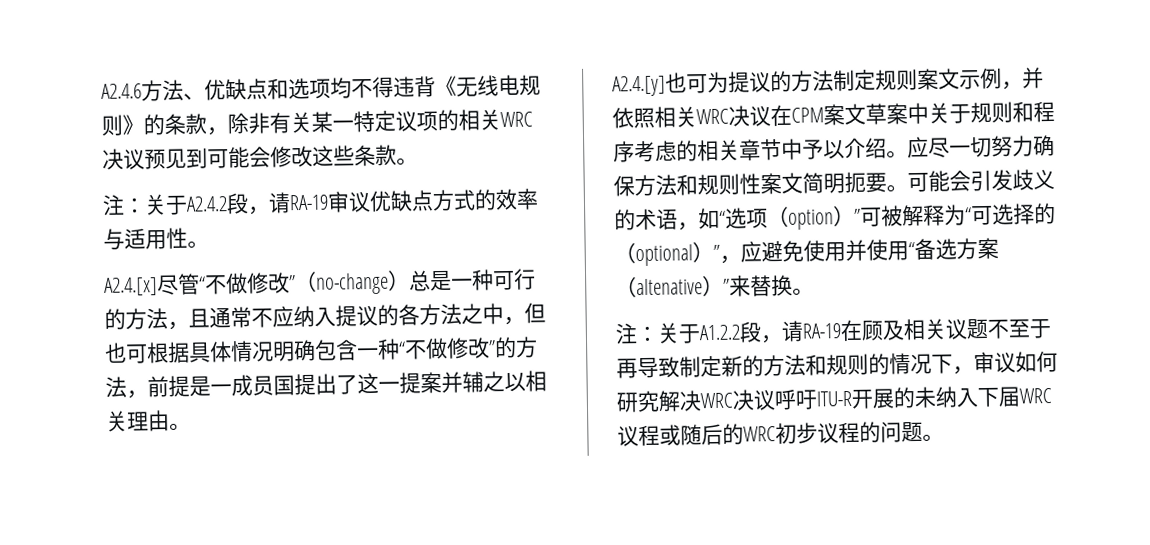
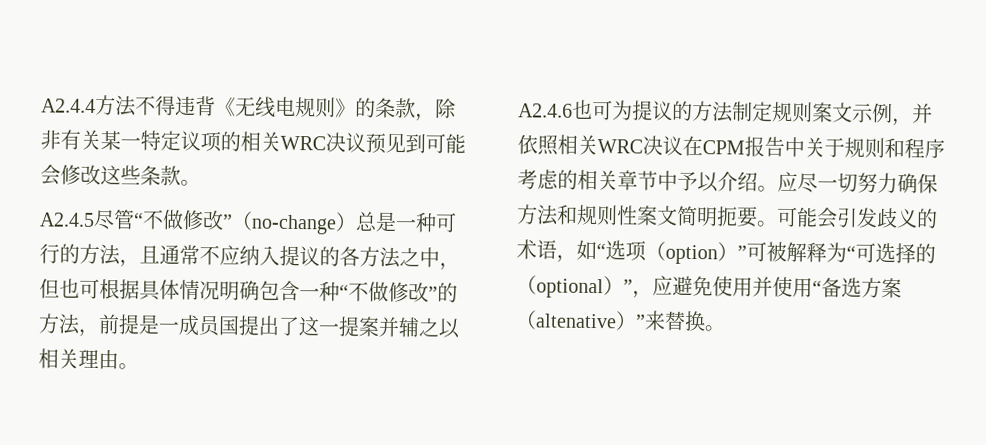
- A2.4.6方法、优缺点和选项均不得违背《无线电规则》的条款，除非有关某一特定议项的相关WRC决议预见到可能会修改这些条款。
+ A2.4.4方法不得违背《无线电规则》的条款，除非有关某一特定议项的相关WRC决议预见到可能会修改这些条款。
- 注：关于A2.4.2段，请RA-19审议优缺点方式的效率与适用性。
- A2.4.[x]尽管“不做修改”（no-change）总是一种可行的方法，且通常不应纳入提议的各方法之中，但也可根据具体情况明确包含一种“不做修改”的方法，前提是一成员国提出了这一提案并辅之以相关理由。
+ A2.4.5尽管“不做修改”（no-change）总是一种可行的方法，且通常不应纳入提议的各方法之中，但也可根据具体情况明确包含一种“不做修改”的方法，前提是一成员国提出了这一提案并辅之以相关理由。
- A2.4.[y]也可为提议的方法制定规则案文示例，并依照相关WRC决议在CPM案文草案中关于规则和程序考虑的相关章节中予以介绍。
+ A2.4.6也可为提议的方法制定规则案文示例，并依照相关WRC决议在CPM报告中关于规则和程序考虑的相关章节中予以介绍。
- 注：关于A1.2.2段，请RA-19在顾及相关议题不至于再导致制定新的方法和规则的情况下，审议如何研究解决WRC决议呼吁ITU-R开展的未纳入下届WRC议程或随后的WRC初步议程的问题。

